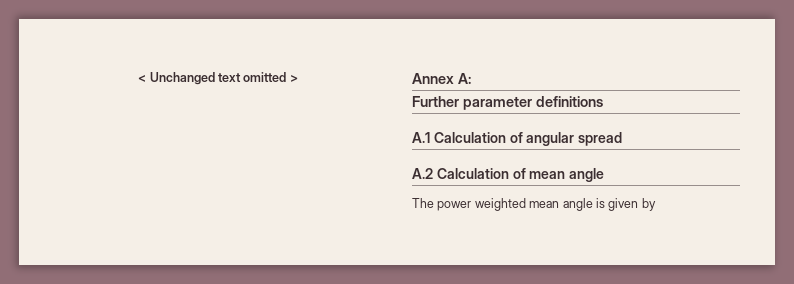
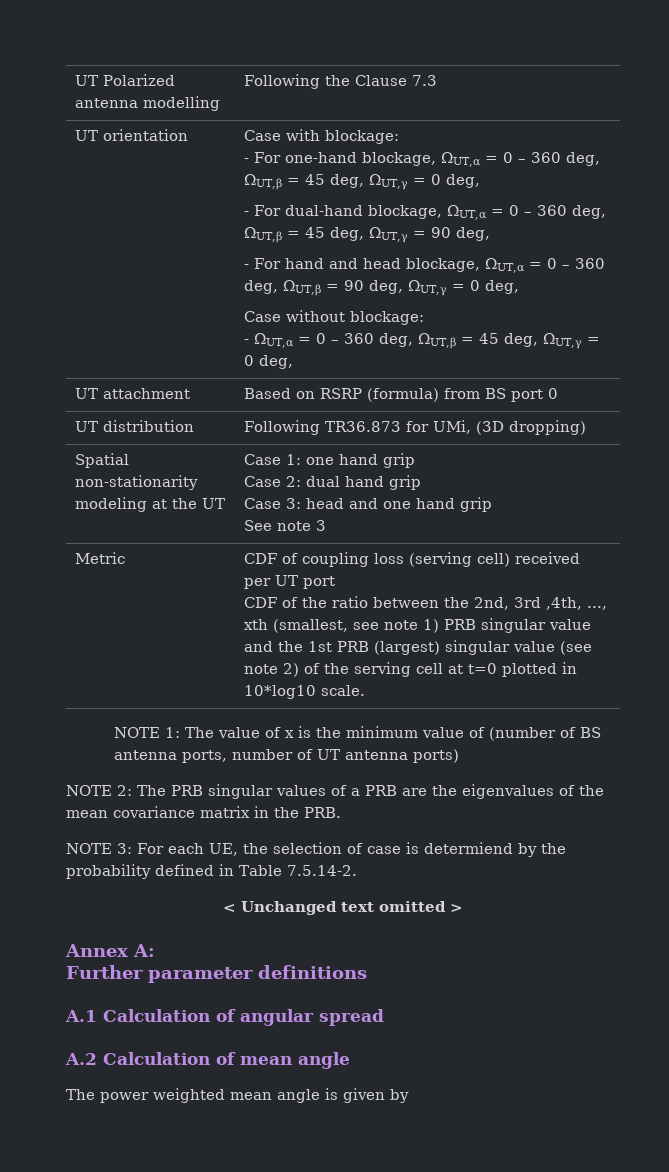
+ UT Polarized antenna modelling | Following the Clause 7.3
+ UT orientation | Case with blockage:
+ - For one-hand blockage, ΩUT,α = 0 – 360 deg, ΩUT,β = 45 deg, ΩUT,γ = 0 deg,
+ - For dual-hand blockage, ΩUT,α = 0 – 360 deg, ΩUT,β = 45 deg, ΩUT,γ = 90 deg,
+ - For hand and head blockage, ΩUT,α = 0 – 360 deg, ΩUT,β = 90 deg, ΩUT,γ = 0 deg,
+ Case without blockage:
+ - ΩUT,α = 0 – 360 deg, ΩUT,β = 45 deg, ΩUT,γ = 0 deg,
+ UT attachment | Based on RSRP (formula) from BS port 0
+ UT distribution | Following TR36.873 for UMi, (3D dropping)
+ Spatial non-stationarity modeling at the UT | Case 1: one hand grip
+ Case 2: dual hand grip
+ Case 3: head and one hand grip
+ See note 3
+ Metric | CDF of coupling loss (serving cell) received per UT port
+ CDF of the ratio between the 2nd, 3rd ,4th, ..., xth (smallest, see note 1) PRB singular value and the 1st PRB (largest) singular value (see note 2) of the serving cell at t=0 plotted in 10*log10 scale.
+ NOTE 1: The value of x is the minimum value of (number of BS antenna ports, number of UT antenna ports)
+ NOTE 2: The PRB singular values of a PRB are the eigenvalues of the mean covariance matrix in the PRB.
+ NOTE 3: For each UE, the selection of case is determiend by the probability defined in Table 7.5.14-2.

